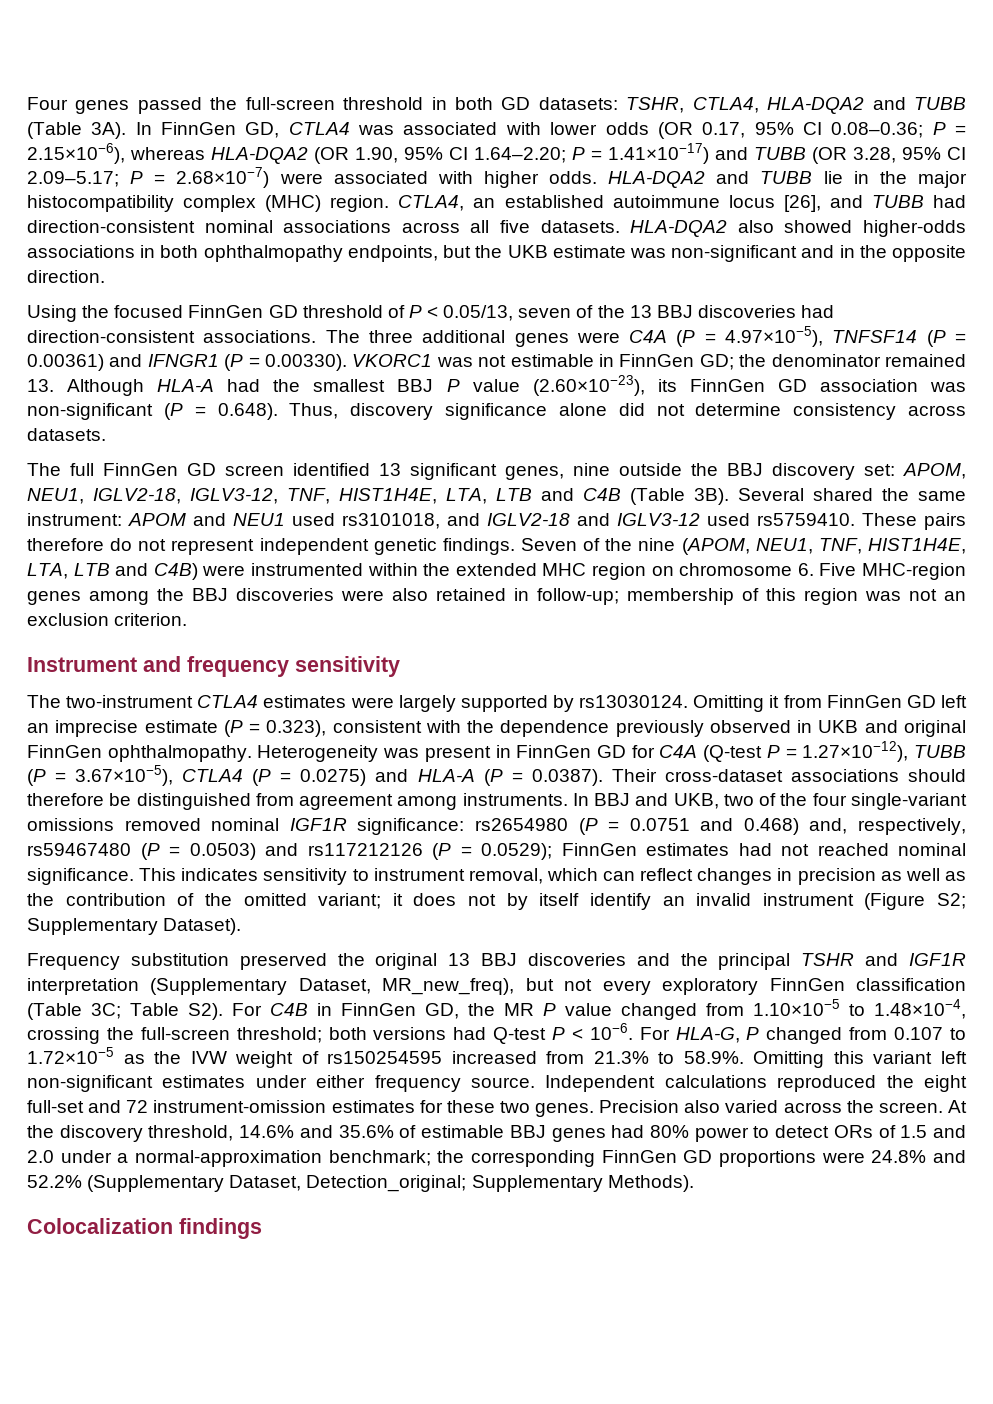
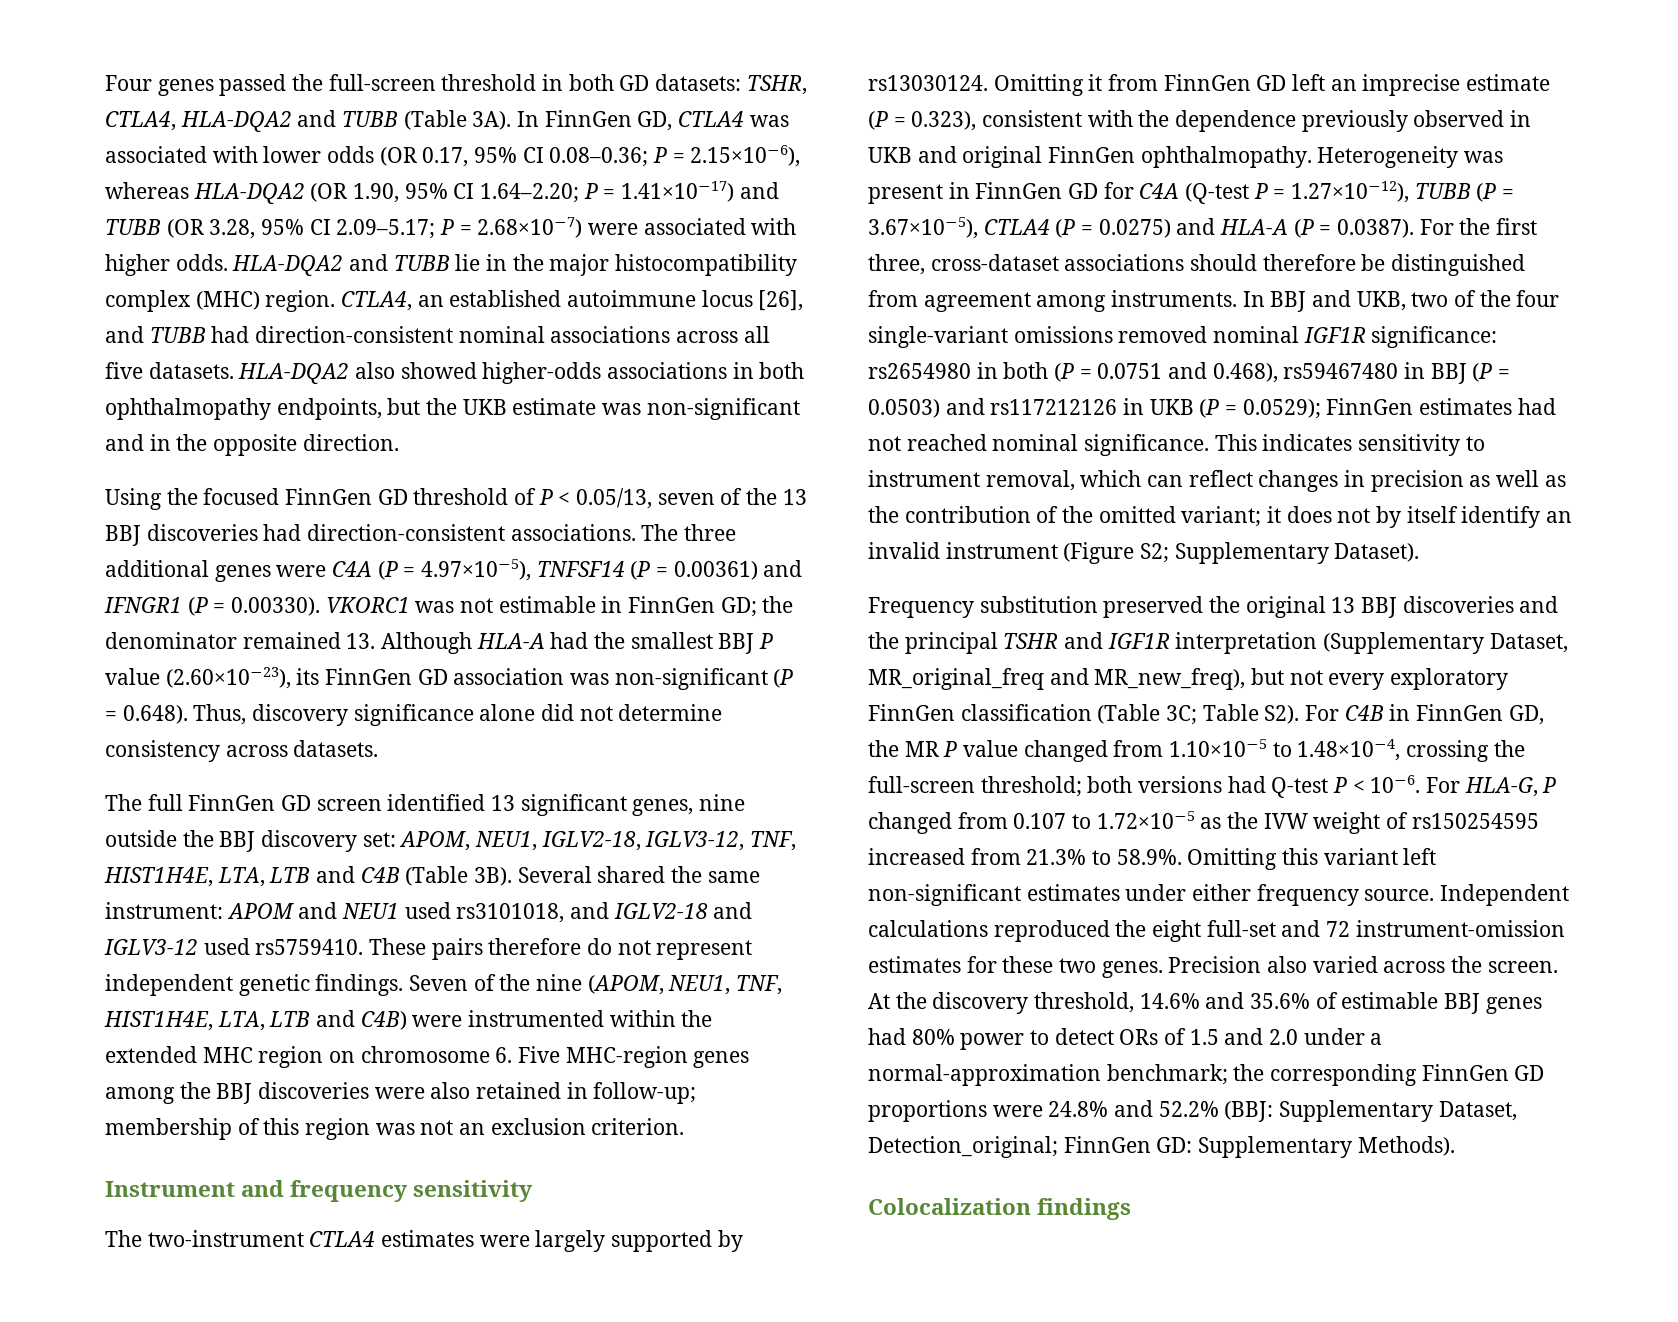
- Heterogeneity was present in FinnGen GD for C4A (Q-test P = 1.27×10−12), TUBB (P = 3.67×10−5), CTLA4 (P = 0.0275) and HLA-A (P = 0.0387). Their cross-dataset associations should therefore be distinguished from agreement among instruments.
+ Heterogeneity was present in FinnGen GD for C4A (Q-test P = 1.27×10−12), TUBB (P = 3.67×10−5), CTLA4 (P = 0.0275) and HLA-A (P = 0.0387). For the first three, cross-dataset associations should therefore be distinguished from agreement among instruments.
- In BBJ and UKB, two of the four single-variant omissions removed nominal IGF1R significance: rs2654980 (P = 0.0751 and 0.468) and, respectively, rs59467480 (P = 0.0503) and rs117212126 (P = 0.0529); FinnGen estimates had not reached nominal significance.
+ In BBJ and UKB, two of the four single-variant omissions removed nominal IGF1R significance: rs2654980 in both (P = 0.0751 and 0.468), rs59467480 in BBJ (P = 0.0503) and rs117212126 in UKB (P = 0.0529); FinnGen estimates had not reached nominal significance.
- Frequency substitution preserved the original 13 BBJ discoveries and the principal TSHR and IGF1R interpretation (Supplementary Dataset, MR_new_freq), but not every exploratory FinnGen classification (Table 3C; Table S2). For C4B in FinnGen GD, the MR P value changed from 1.10×10−5 to 1.48×10−4, crossing the full-screen threshold; both versions had Q-test P < 10−6.
+ Frequency substitution preserved the original 13 BBJ discoveries and the principal TSHR and IGF1R interpretation (Supplementary Dataset, MR_original_freq and MR_new_freq), but not every exploratory FinnGen classification (Table 3C; Table S2). For C4B in FinnGen GD, the MR P value changed from 1.10×10−5 to 1.48×10−4, crossing the full-screen threshold; both versions had Q-test P < 10−6.
- At the discovery threshold, 14.6% and 35.6% of estimable BBJ genes had 80% power to detect ORs of 1.5 and 2.0 under a normal-approximation benchmark; the corresponding FinnGen GD proportions were 24.8% and 52.2% (Supplementary Dataset, Detection_original; Supplementary Methods).
+ At the discovery threshold, 14.6% and 35.6% of estimable BBJ genes had 80% power to detect ORs of 1.5 and 2.0 under a normal-approximation benchmark; the corresponding FinnGen GD proportions were 24.8% and 52.2% (BBJ: Supplementary Dataset, Detection_original; FinnGen GD: Supplementary Methods).

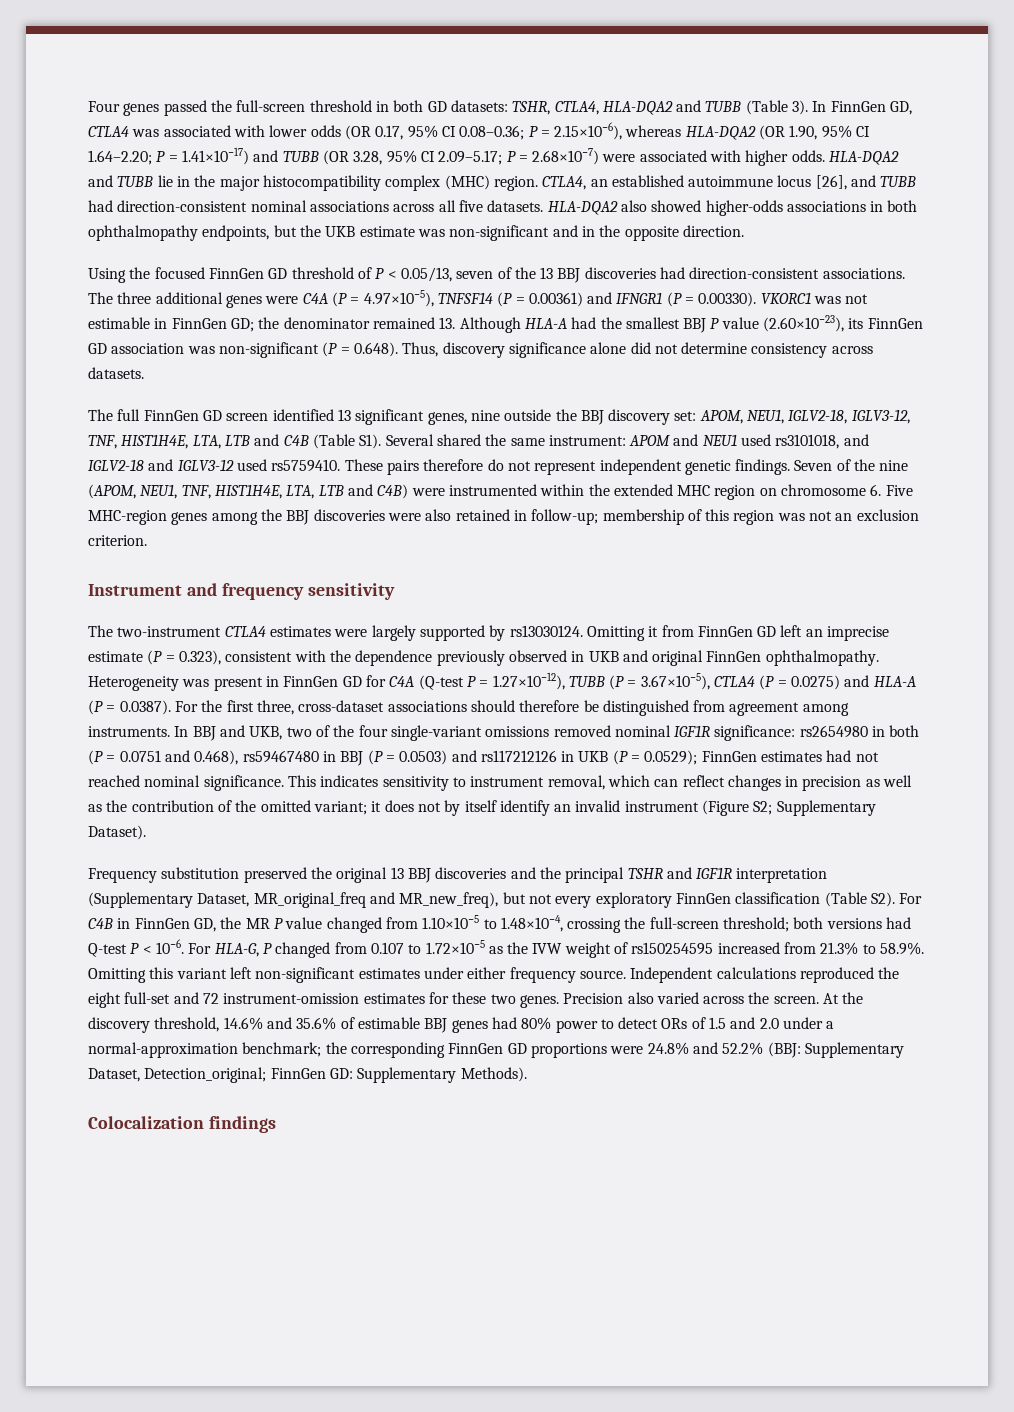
- Four genes passed the full-screen threshold in both GD datasets: TSHR, CTLA4, HLA-DQA2 and TUBB (Table 3A).
+ Four genes passed the full-screen threshold in both GD datasets: TSHR, CTLA4, HLA-DQA2 and TUBB (Table 3).
- The full FinnGen GD screen identified 13 significant genes, nine outside the BBJ discovery set: APOM, NEU1, IGLV2-18, IGLV3-12, TNF, HIST1H4E, LTA, LTB and C4B (Table 3B). Several shared the same instrument: APOM and NEU1 used rs3101018, and IGLV2-18 and IGLV3-12 used rs5759410.
+ The full FinnGen GD screen identified 13 significant genes, nine outside the BBJ discovery set: APOM, NEU1, IGLV2-18, IGLV3-12, TNF, HIST1H4E, LTA, LTB and C4B (Table S1). Several shared the same instrument: APOM and NEU1 used rs3101018, and IGLV2-18 and IGLV3-12 used rs5759410.
- Frequency substitution preserved the original 13 BBJ discoveries and the principal TSHR and IGF1R interpretation (Supplementary Dataset, MR_original_freq and MR_new_freq), but not every exploratory FinnGen classification (Table 3C; Table S2). For C4B in FinnGen GD, the MR P value changed from 1.10×10−5 to 1.48×10−4, crossing the full-screen threshold; both versions had Q-test P < 10−6.
+ Frequency substitution preserved the original 13 BBJ discoveries and the principal TSHR and IGF1R interpretation (Supplementary Dataset, MR_original_freq and MR_new_freq), but not every exploratory FinnGen classification (Table S2). For C4B in FinnGen GD, the MR P value changed from 1.10×10−5 to 1.48×10−4, crossing the full-screen threshold; both versions had Q-test P < 10−6.

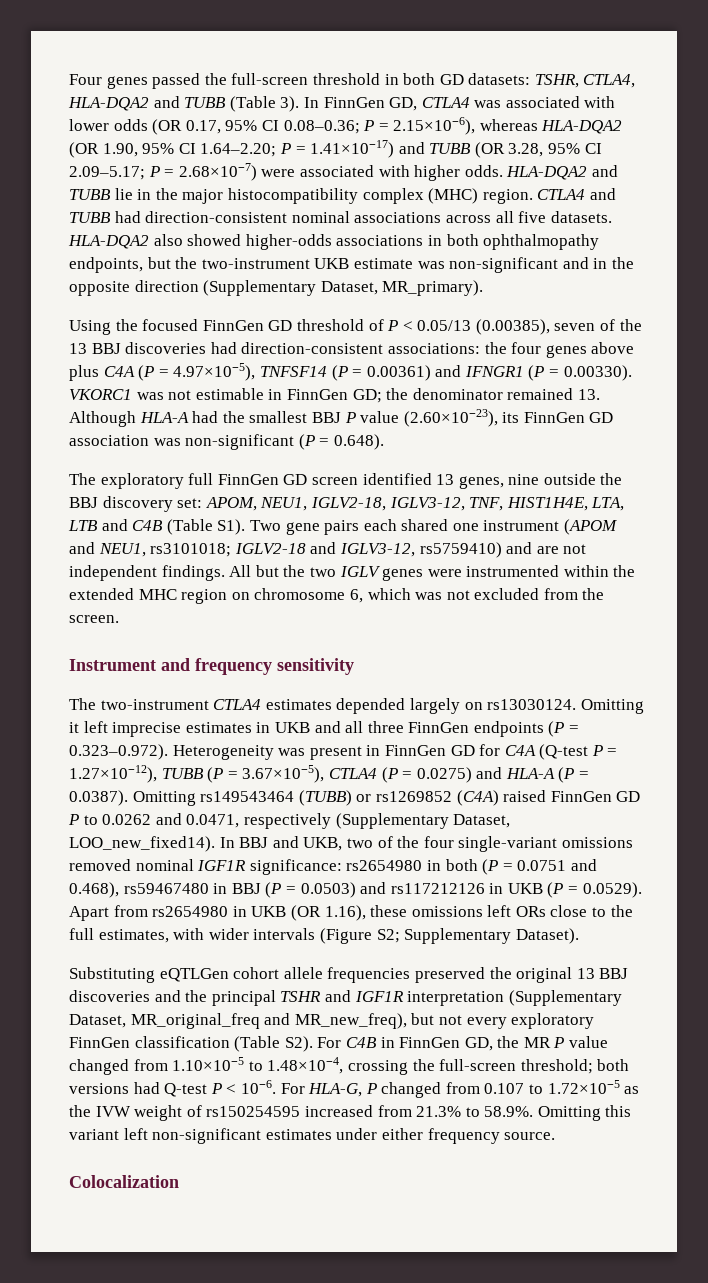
- CTLA4, an established autoimmune locus [26], and TUBB had direction-consistent nominal associations across all five datasets.
+ CTLA4 and TUBB had direction-consistent nominal associations across all five datasets.
- HLA-DQA2 also showed higher-odds associations in both ophthalmopathy endpoints, but the UKB estimate was non-significant and in the opposite direction.
+ HLA-DQA2 also showed higher-odds associations in both ophthalmopathy endpoints, but the two-instrument UKB estimate was non-significant and in the opposite direction (Supplementary Dataset, MR_primary).
- Using the focused FinnGen GD threshold of P < 0.05/13, seven of the 13 BBJ discoveries had direction-consistent associations. The three additional genes were C4A (P = 4.97×10−5), TNFSF14 (P = 0.00361) and IFNGR1 (P = 0.00330). VKORC1 was not estimable in FinnGen GD;
+ Using the focused FinnGen GD threshold of P < 0.05/13 (0.00385), seven of the 13 BBJ discoveries had direction-consistent associations: the four genes above plus C4A (P = 4.97×10−5), TNFSF14 (P = 0.00361) and IFNGR1 (P = 0.00330). VKORC1 was not estimable in FinnGen GD;
- the denominator remained 13. Although HLA-A had the smallest BBJ P value (2.60×10−23), its FinnGen GD association was non-significant (P = 0.648). Thus, discovery significance alone did not determine consistency across datasets.
- The full FinnGen GD screen identified 13 significant genes, nine outside the BBJ discovery set:
+ the denominator remained 13. Although HLA-A had the smallest BBJ P value (2.60×10−23), its FinnGen GD association was non-significant (P = 0.648).
+ The exploratory full FinnGen GD screen identified 13 genes, nine outside the BBJ discovery set:
- APOM, NEU1, IGLV2-18, IGLV3-12, TNF, HIST1H4E, LTA, LTB and C4B (Table S1). Several shared the same instrument: APOM and NEU1 used rs3101018, and IGLV2-18 and IGLV3-12 used rs5759410. These pairs therefore do not represent independent genetic findings. Seven of the nine (APOM, NEU1, TNF, HIST1H4E, LTA, LTB and C4B) were instrumented within the extended MHC region on chromosome 6. Five MHC-region genes among the BBJ discoveries were also retained in follow-up; membership of this region was not an exclusion criterion.
+ APOM, NEU1, IGLV2-18, IGLV3-12, TNF, HIST1H4E, LTA, LTB and C4B (Table S1). Two gene pairs each shared one instrument (APOM and NEU1, rs3101018; IGLV2-18 and IGLV3-12, rs5759410) and are not independent findings. All but the two IGLV genes were instrumented within the extended MHC region on chromosome 6, which was not excluded from the screen.
- The two-instrument CTLA4 estimates were largely supported by rs13030124. Omitting it from FinnGen GD left an imprecise estimate (P = 0.323), consistent with the dependence previously observed in UKB and original FinnGen ophthalmopathy. Heterogeneity was present in FinnGen GD for C4A (Q-test P = 1.27×10−12), TUBB (P = 3.67×10−5), CTLA4 (P = 0.0275) and HLA-A (P = 0.0387). For the first three, cross-dataset associations should therefore be distinguished from agreement among instruments.
+ The two-instrument CTLA4 estimates depended largely on rs13030124. Omitting it left imprecise estimates in UKB and all three FinnGen endpoints (P = 0.323–0.972). Heterogeneity was present in FinnGen GD for C4A (Q-test P = 1.27×10−12), TUBB (P = 3.67×10−5), CTLA4 (P = 0.0275) and HLA-A (P = 0.0387). Omitting rs149543464 (TUBB) or rs1269852 (C4A) raised FinnGen GD P to 0.0262 and 0.0471, respectively (Supplementary Dataset, LOO_new_fixed14).
- In BBJ and UKB, two of the four single-variant omissions removed nominal IGF1R significance: rs2654980 in both (P = 0.0751 and 0.468), rs59467480 in BBJ (P = 0.0503) and rs117212126 in UKB (P = 0.0529); FinnGen estimates had not reached nominal significance. This indicates sensitivity to instrument removal, which can reflect changes in precision as well as the contribution of the omitted variant; it does not by itself identify an invalid instrument (Figure S2; Supplementary Dataset).
+ In BBJ and UKB, two of the four single-variant omissions removed nominal IGF1R significance: rs2654980 in both (P = 0.0751 and 0.468), rs59467480 in BBJ (P = 0.0503) and rs117212126 in UKB (P = 0.0529). Apart from rs2654980 in UKB (OR 1.16), these omissions left ORs close to the full estimates, with wider intervals (Figure S2; Supplementary Dataset).
- Frequency substitution preserved the original 13 BBJ discoveries and the principal TSHR and IGF1R interpretation (Supplementary Dataset, MR_original_freq and MR_new_freq), but not every exploratory FinnGen classification (Table S2). For C4B in FinnGen GD, the MR P value changed from 1.10×10−5 to 1.48×10−4, crossing the full-screen threshold; both versions had Q-test P < 10−6.
+ Substituting eQTLGen cohort allele frequencies preserved the original 13 BBJ discoveries and the principal TSHR and IGF1R interpretation (Supplementary Dataset, MR_original_freq and MR_new_freq), but not every exploratory FinnGen classification (Table S2). For C4B in FinnGen GD, the MR P value changed from 1.10×10−5 to 1.48×10−4, crossing the full-screen threshold; both versions had Q-test P < 10−6.
- Independent calculations reproduced the eight full-set and 72 instrument-omission estimates for these two genes. Precision also varied across the screen. At the discovery threshold, 14.6% and 35.6% of estimable BBJ genes had 80% power to detect ORs of 1.5 and 2.0 under a normal-approximation benchmark; the corresponding FinnGen GD proportions were 24.8% and 52.2% (BBJ: Supplementary Dataset, Detection_original; FinnGen GD: Supplementary Methods).
- Colocalization findings
+ Colocalization

